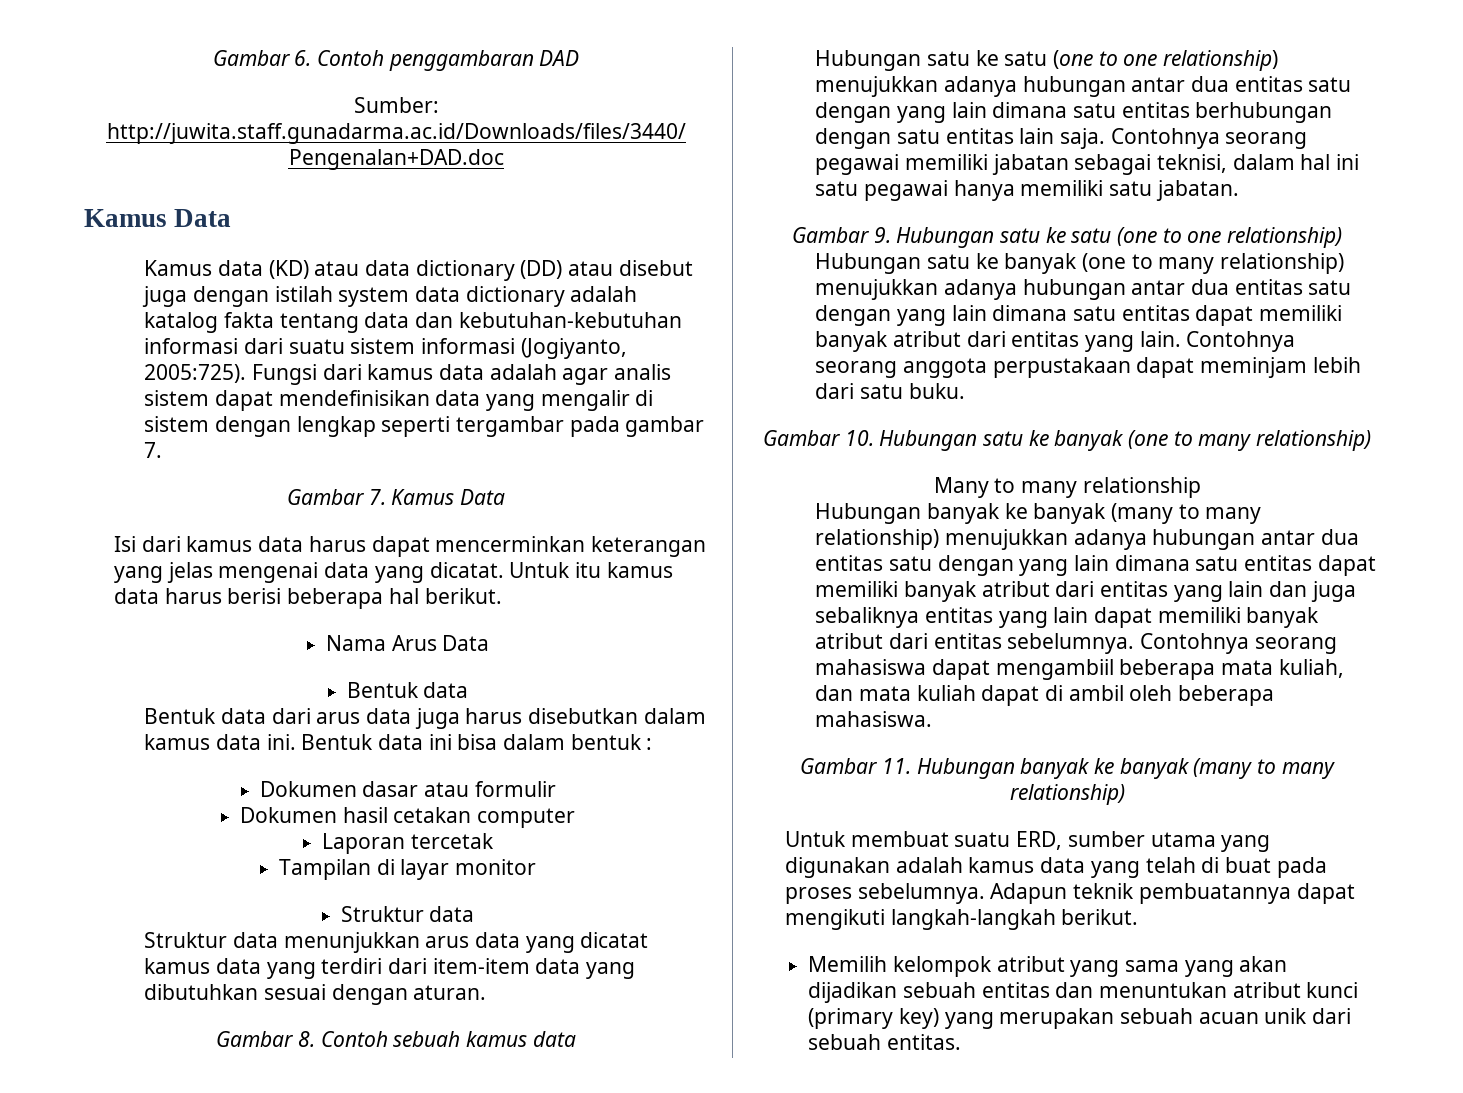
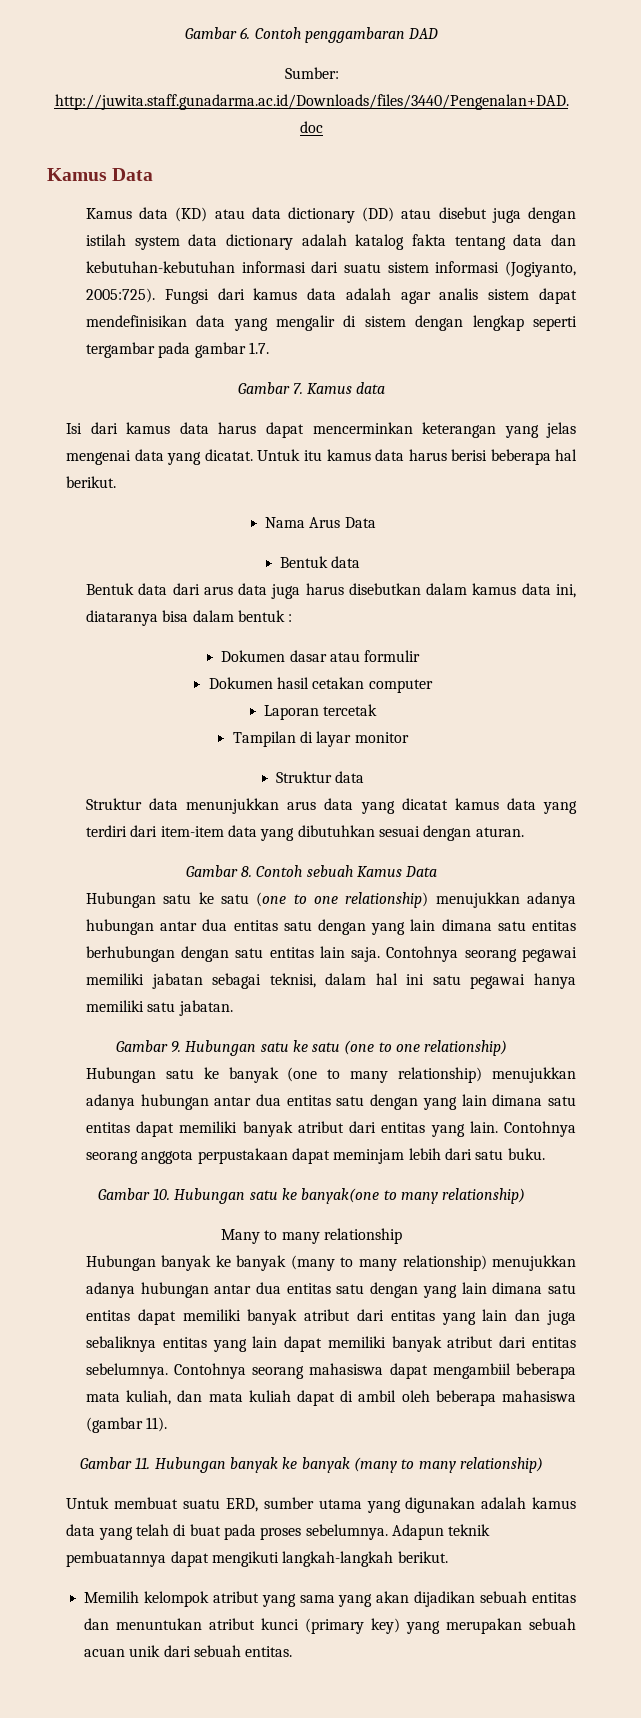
- Fungsi dari kamus data adalah agar analis sistem dapat mendefinisikan data yang mengalir di sistem dengan lengkap seperti tergambar pada gambar 7.
+ Fungsi dari kamus data adalah agar analis sistem dapat mendefinisikan data yang mengalir di sistem dengan lengkap seperti tergambar pada gambar 1.7.
- Gambar 7. Kamus Data
+ Gambar 7. Kamus data
- Bentuk data dari arus data juga harus disebutkan dalam kamus data ini. Bentuk data ini bisa dalam bentuk :
+ Bentuk data dari arus data juga harus disebutkan dalam kamus data ini, diataranya bisa dalam bentuk :
- Gambar 8. Contoh sebuah kamus data
+ Gambar 8. Contoh sebuah Kamus Data
- Gambar 10. Hubungan satu ke banyak (one to many relationship)
+ Gambar 10. Hubungan satu ke banyak(one to many relationship)
- Contohnya seorang mahasiswa dapat mengambiil beberapa mata kuliah, dan mata kuliah dapat di ambil oleh beberapa mahasiswa.
+ Contohnya seorang mahasiswa dapat mengambiil beberapa mata kuliah, dan mata kuliah dapat di ambil oleh beberapa mahasiswa (gambar 11).

